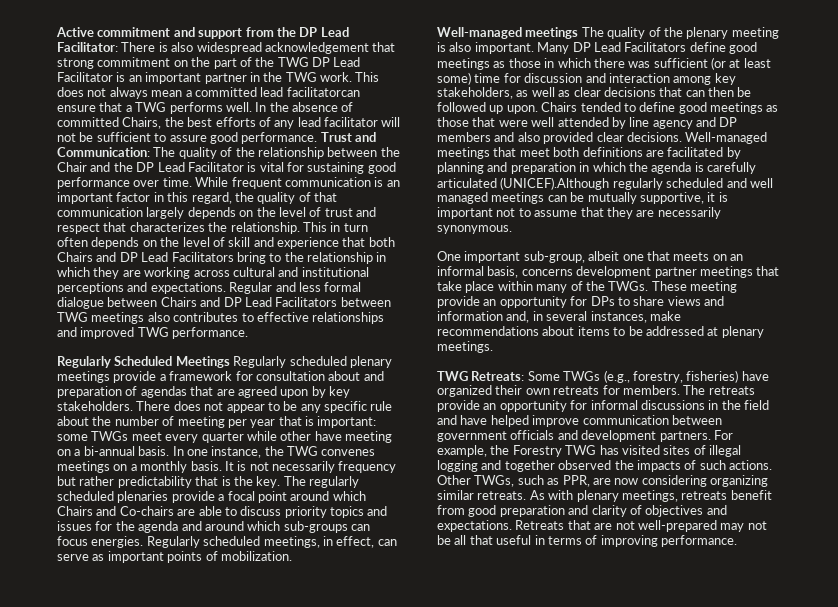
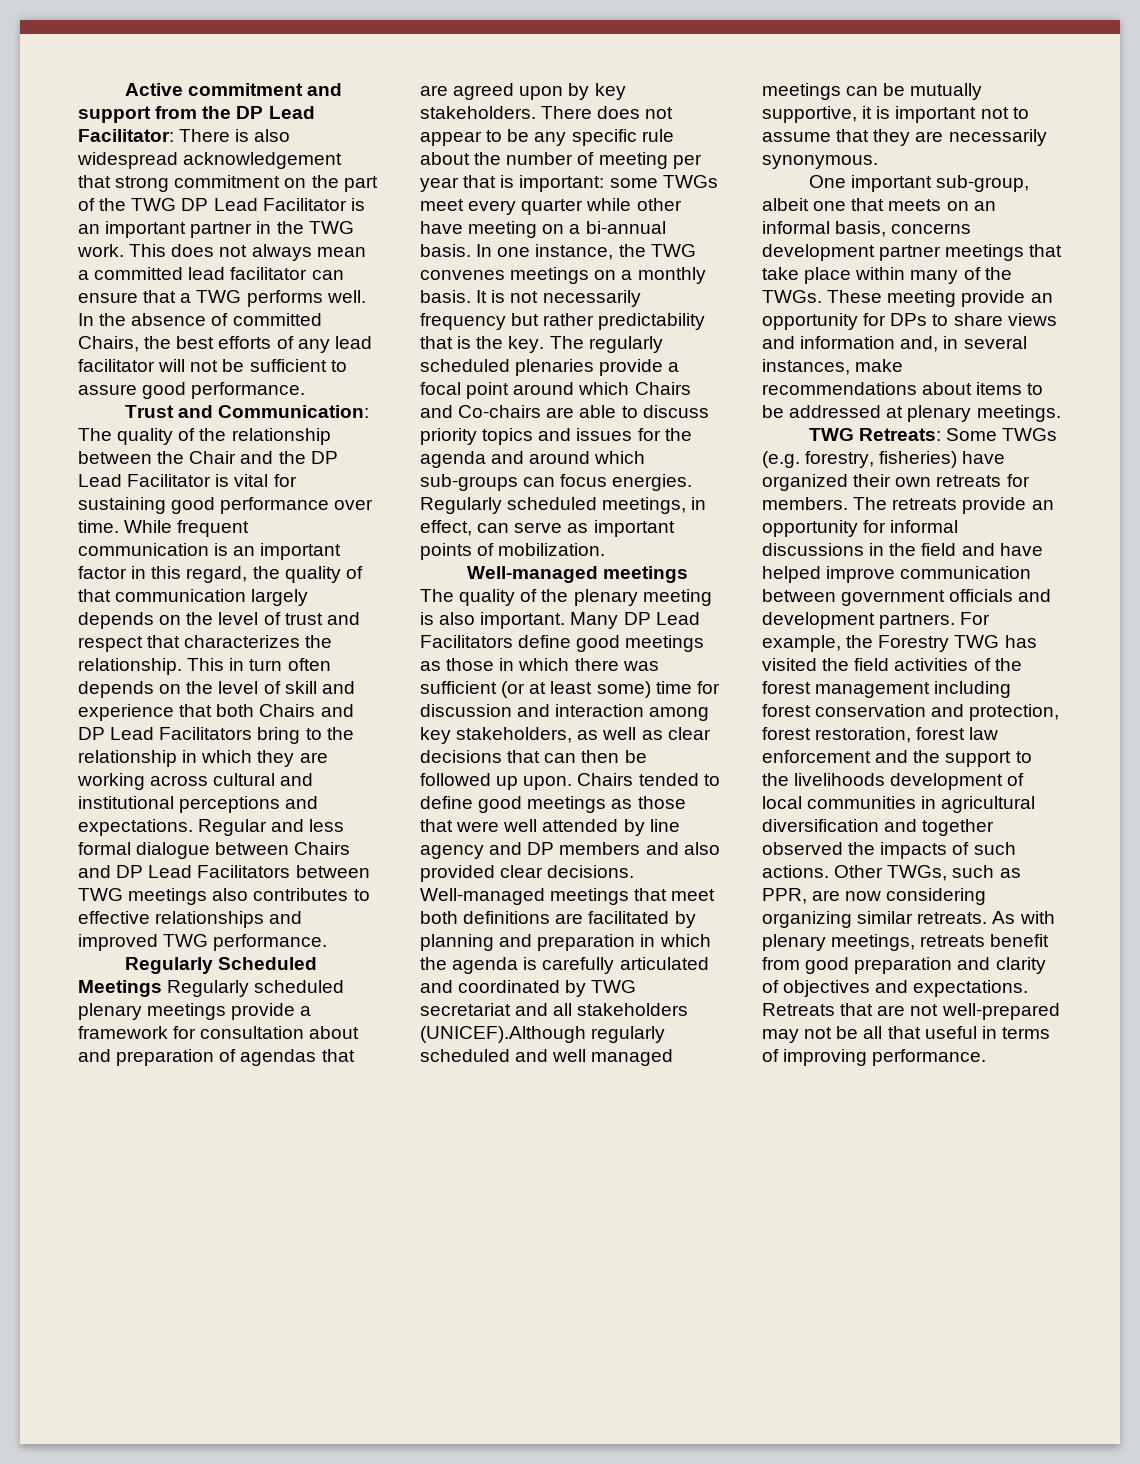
- This does not always mean a committed lead facilitatorcan ensure that a TWG performs well.
+ This does not always mean a committed lead facilitator can ensure that a TWG performs well.
- In the absence of committed Chairs, the best efforts of any lead facilitator will not be sufficient to assure good performance. Trust and Communication: The quality of the relationship between the Chair and the DP Lead Facilitator is vital for sustaining good performance over time.
+ In the absence of committed Chairs, the best efforts of any lead facilitator will not be sufficient to assure good performance.
+ Trust and Communication: The quality of the relationship between the Chair and the DP Lead Facilitator is vital for sustaining good performance over time.
- Well-managed meetings that meet both definitions are facilitated by planning and preparation in which the agenda is carefully articulated (UNICEF).Although regularly scheduled and well managed meetings can be mutually supportive, it is important not to assume that they are necessarily synonymous.
+ Well-managed meetings that meet both definitions are facilitated by planning and preparation in which the agenda is carefully articulated and coordinated by TWG secretariat and all stakeholders (UNICEF).Although regularly scheduled and well managed meetings can be mutually supportive, it is important not to assume that they are necessarily synonymous.
- TWG Retreats: Some TWGs (e.g., forestry, fisheries) have organized their own retreats for members.
+ TWG Retreats: Some TWGs (e.g. forestry, fisheries) have organized their own retreats for members.
- For example, the Forestry TWG has visited sites of illegal logging and together observed the impacts of such actions.
+ For example, the Forestry TWG has visited the field activities of the forest management including forest conservation and protection, forest restoration, forest law enforcement and the support to the livelihoods development of local communities in agricultural diversification and together observed the impacts of such actions.

